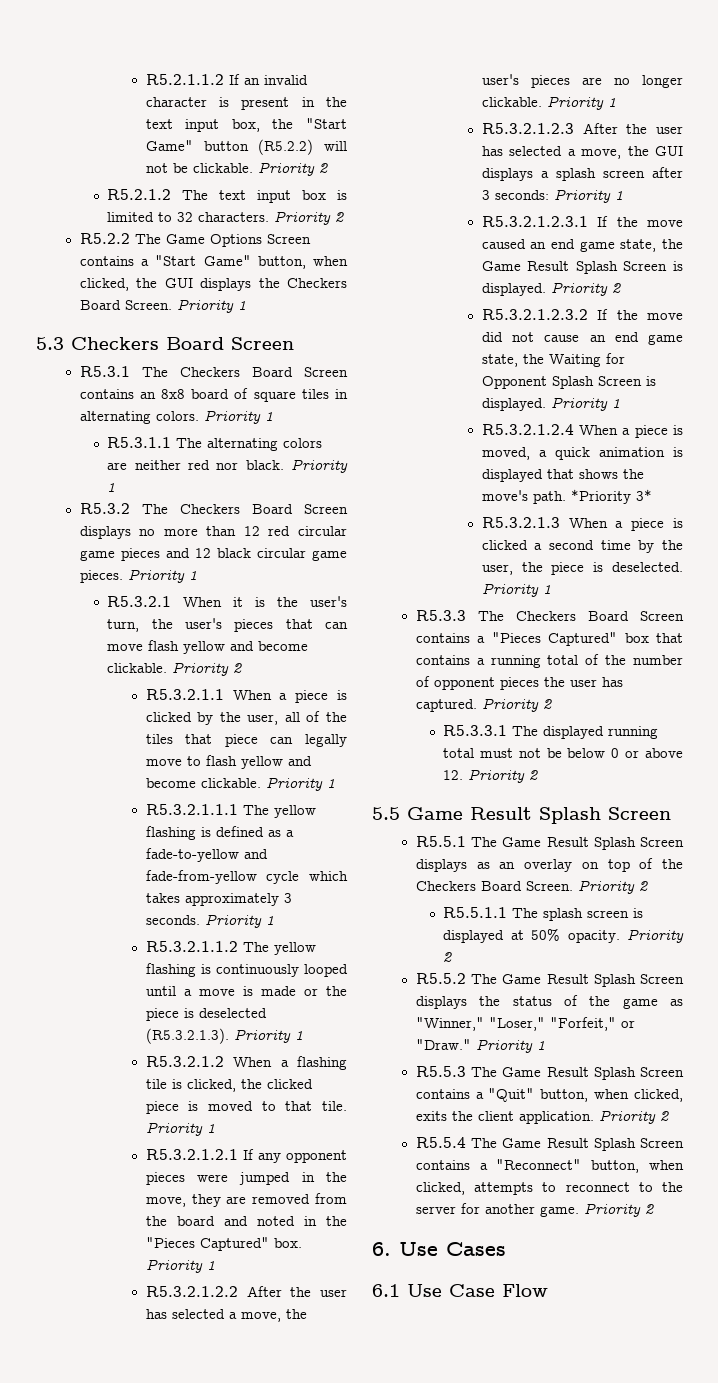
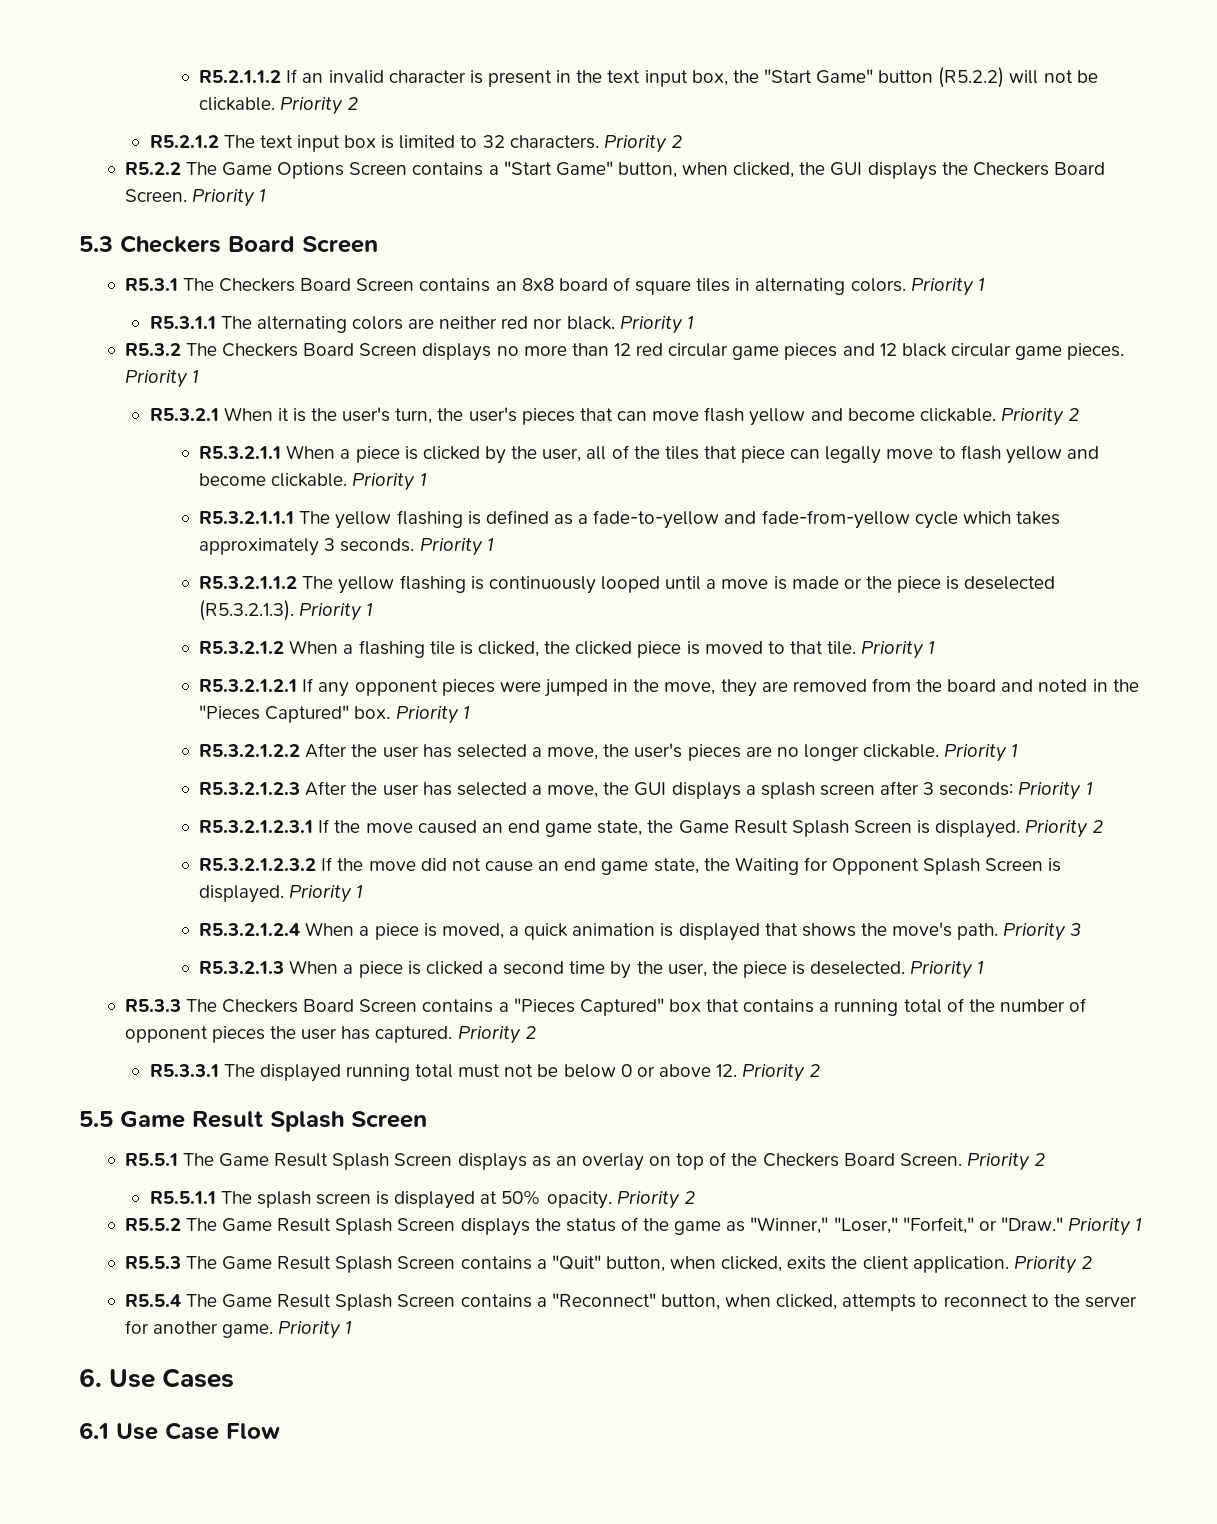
- *Priority 3*
+ Priority 3
- R5.5.4 The Game Result Splash Screen contains a "Reconnect" button, when clicked, attempts to reconnect to the server for another game. Priority 2
+ R5.5.4 The Game Result Splash Screen contains a "Reconnect" button, when clicked, attempts to reconnect to the server for another game. Priority 1

